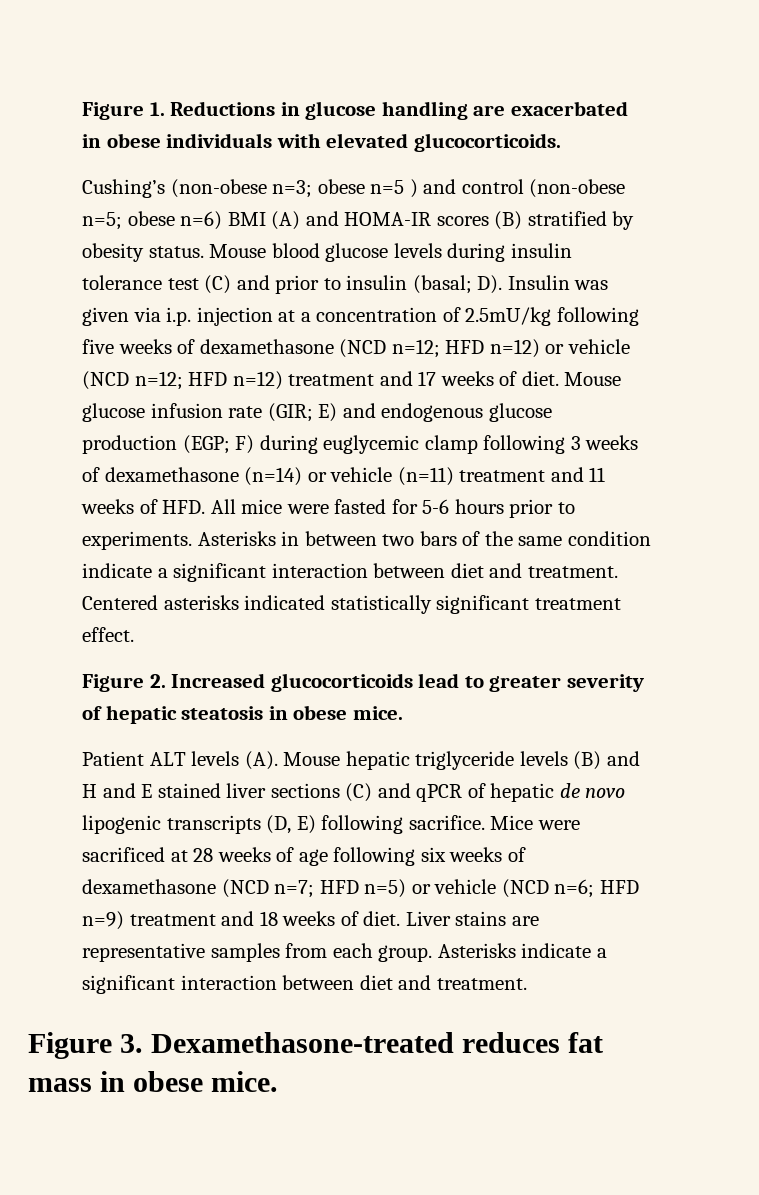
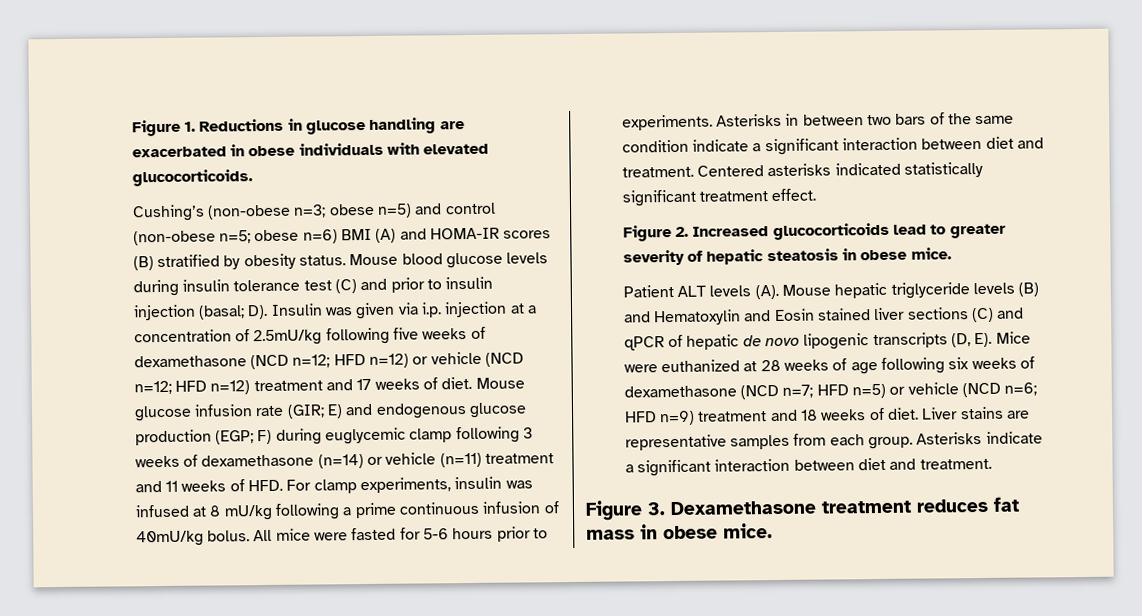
- Cushing’s (non-obese n=3; obese n=5 ) and control (non-obese n=5; obese n=6) BMI (A) and HOMA-IR scores (B) stratified by obesity status.
+ Cushing’s (non-obese n=3; obese n=5) and control (non-obese n=5; obese n=6) BMI (A) and HOMA-IR scores (B) stratified by obesity status.
- Mouse blood glucose levels during insulin tolerance test (C) and prior to insulin (basal; D). Insulin was given via i.p. injection at a concentration of 2.5mU/kg following five weeks of dexamethasone (NCD n=12; HFD n=12) or vehicle (NCD n=12; HFD n=12) treatment and 17 weeks of diet.
+ Mouse blood glucose levels during insulin tolerance test (C) and prior to insulin injection (basal; D). Insulin was given via i.p. injection at a concentration of 2.5mU/kg following five weeks of dexamethasone (NCD n=12; HFD n=12) or vehicle (NCD n=12; HFD n=12) treatment and 17 weeks of diet.
- Mouse glucose infusion rate (GIR; E) and endogenous glucose production (EGP; F) during euglycemic clamp following 3 weeks of dexamethasone (n=14) or vehicle (n=11) treatment and 11 weeks of HFD. All mice were fasted for 5-6 hours prior to experiments.
+ Mouse glucose infusion rate (GIR; E) and endogenous glucose production (EGP; F) during euglycemic clamp following 3 weeks of dexamethasone (n=14) or vehicle (n=11) treatment and 11 weeks of HFD. For clamp experiments, insulin was infused at 8 mU/kg following a prime continuous infusion of 40mU/kg bolus. All mice were fasted for 5-6 hours prior to experiments.
- Patient ALT levels (A). Mouse hepatic triglyceride levels (B) and H and E stained liver sections (C) and qPCR of hepatic de novo lipogenic transcripts (D, E) following sacrifice. Mice were sacrificed at 28 weeks of age following six weeks of dexamethasone (NCD n=7; HFD n=5) or vehicle (NCD n=6; HFD n=9) treatment and 18 weeks of diet.
+ Patient ALT levels (A). Mouse hepatic triglyceride levels (B) and Hematoxylin and Eosin stained liver sections (C) and qPCR of hepatic de novo lipogenic transcripts (D, E). Mice were euthanized at 28 weeks of age following six weeks of dexamethasone (NCD n=7; HFD n=5) or vehicle (NCD n=6; HFD n=9) treatment and 18 weeks of diet.
- Figure 3. Dexamethasone-treated reduces fat mass in obese mice.
+ Figure 3. Dexamethasone treatment reduces fat mass in obese mice.

